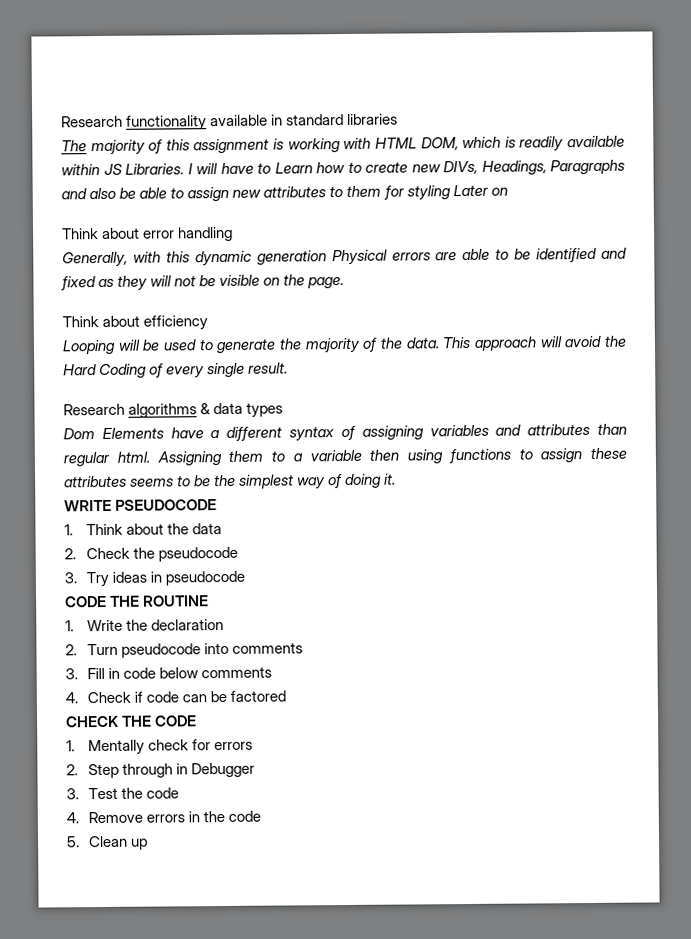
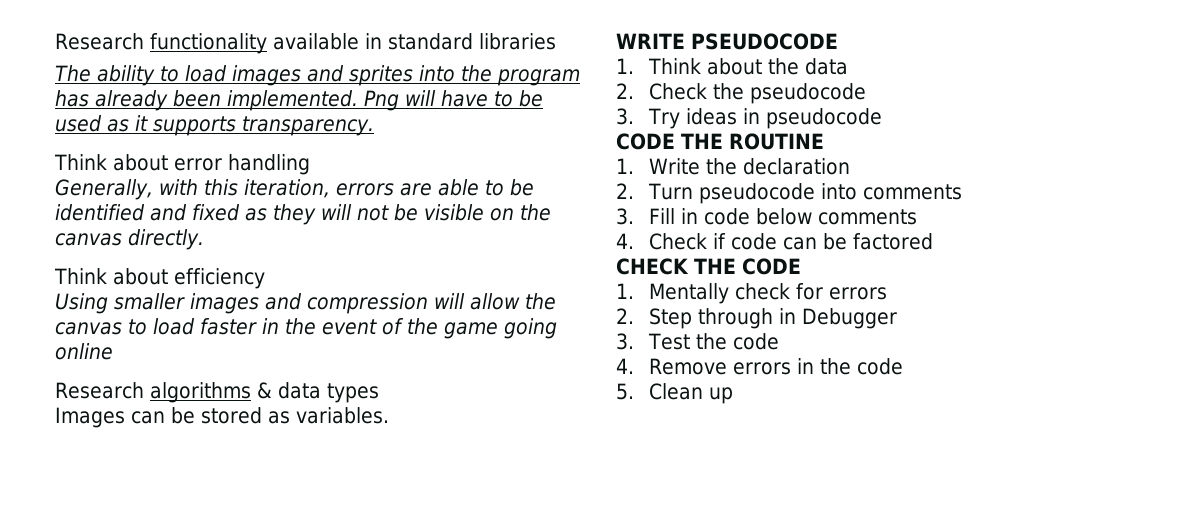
- The majority of this assignment is working with HTML DOM, which is readily available within JS Libraries. I will have to Learn how to create new DIVs, Headings, Paragraphs and also be able to assign new attributes to them for styling Later on
+ The ability to load images and sprites into the program has already been implemented. Png will have to be used as it supports transparency.
- Generally, with this dynamic generation Physical errors are able to be identified and fixed as they will not be visible on the page.
+ Generally, with this iteration, errors are able to be identified and fixed as they will not be visible on the canvas directly.
- Looping will be used to generate the majority of the data. This approach will avoid the Hard Coding of every single result.
+ Using smaller images and compression will allow the canvas to load faster in the event of the game going online
- Dom Elements have a different syntax of assigning variables and attributes than regular html. Assigning them to a variable then using functions to assign these attributes seems to be the simplest way of doing it.
+ Images can be stored as variables.

